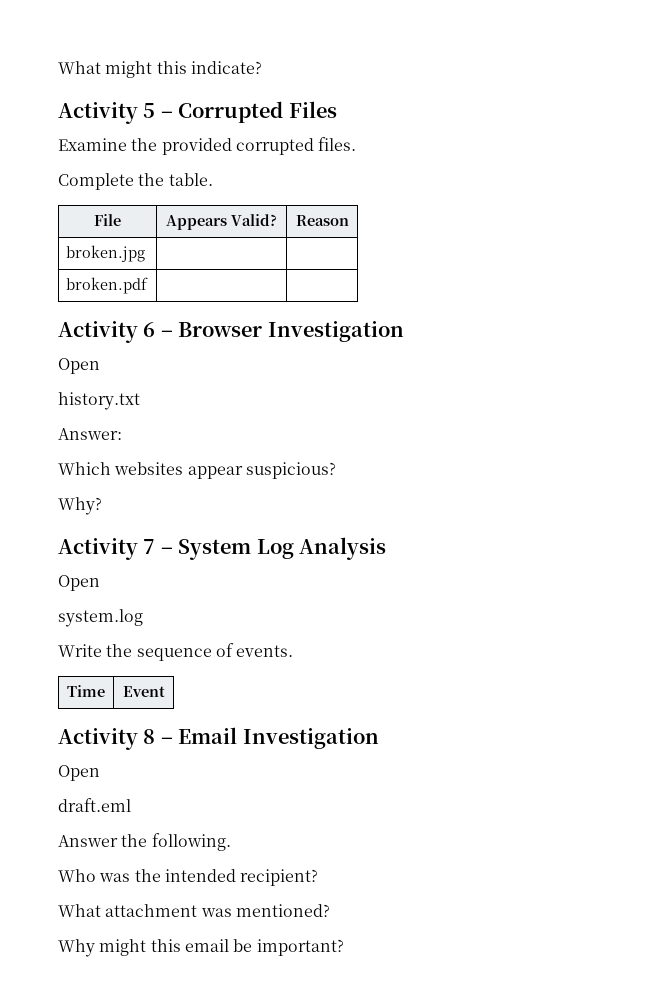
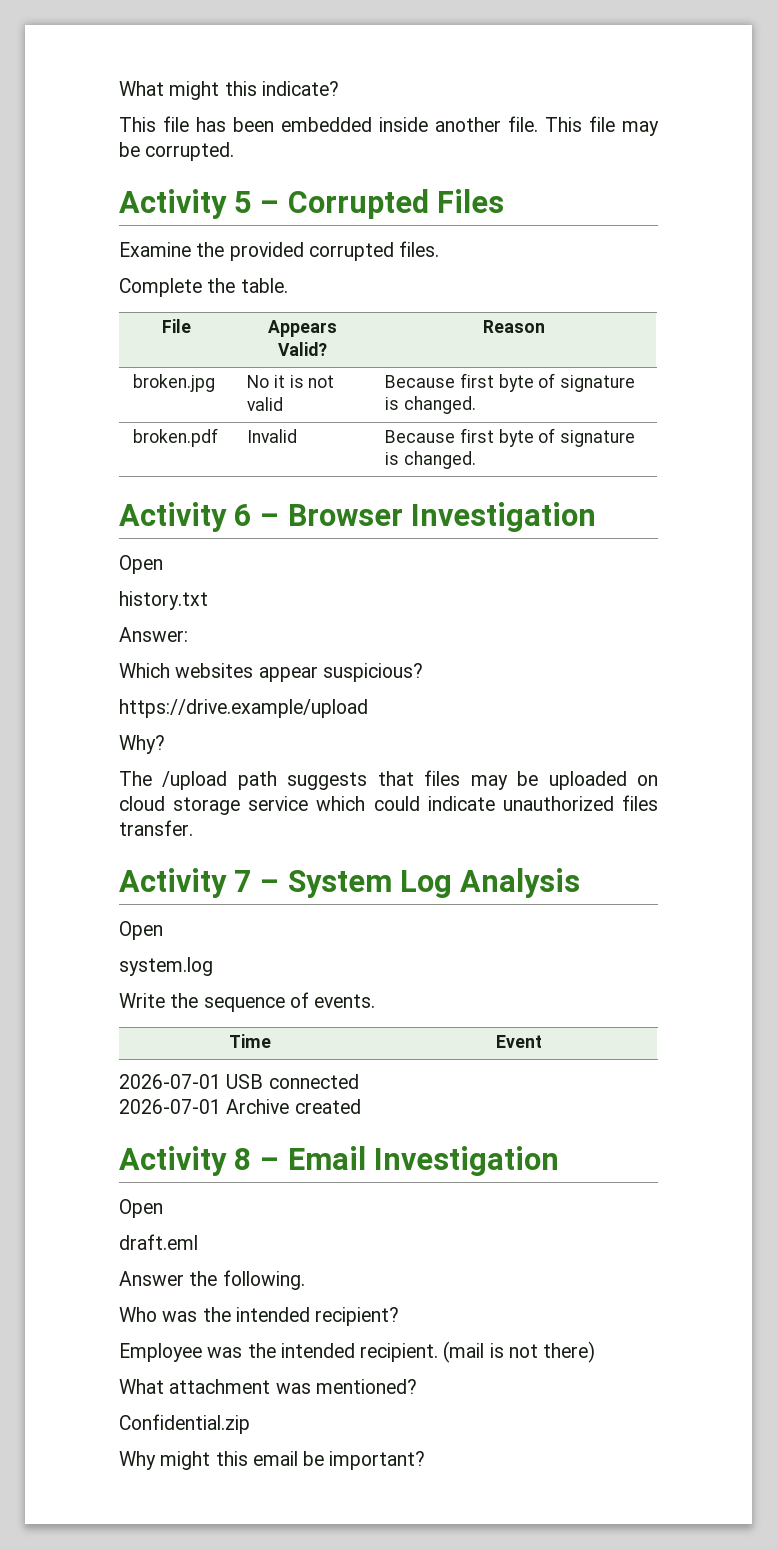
+ This file has been embedded inside another file. This file may be corrupted.
- broken.jpg | |
- broken.pdf | |
+ broken.jpg | No it is not valid | Because first byte of signature is changed.
+ broken.pdf | Invalid | Because first byte of signature is changed.
+ https://drive.example/upload
+ The /upload path suggests that files may be uploaded on cloud storage service which could indicate unauthorized files transfer.
+ 2026-07-01 USB connected
+ 2026-07-01 Archive created
+ Employee was the intended recipient. (mail is not there)
+ Confidential.zip

